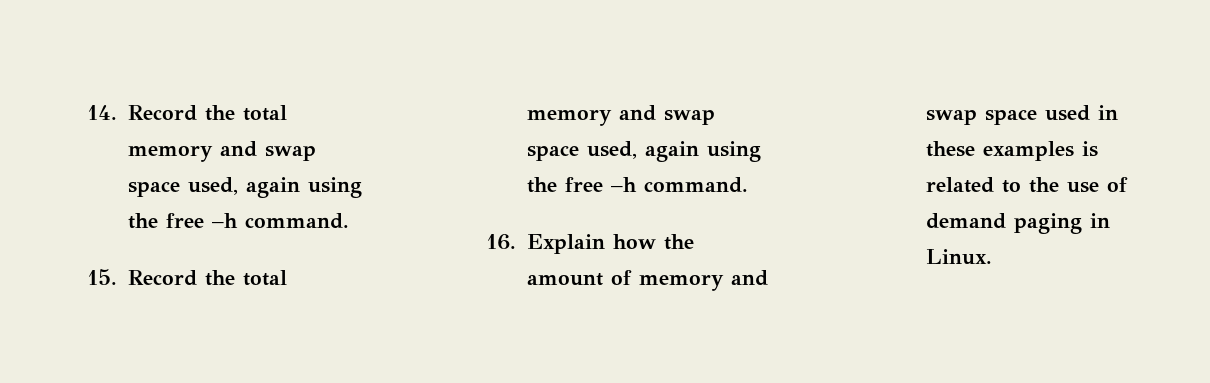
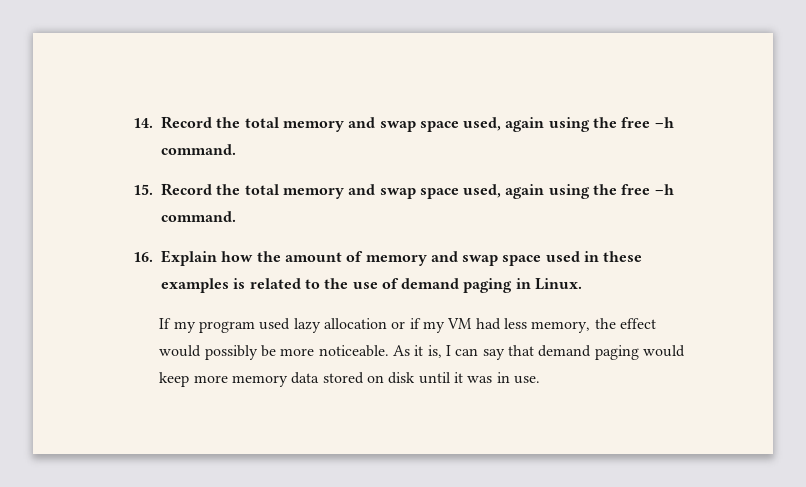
+ If my program used lazy allocation or if my VM had less memory, the effect would possibly be more noticeable. As it is, I can say that demand paging would keep more memory data stored on disk until it was in use.

